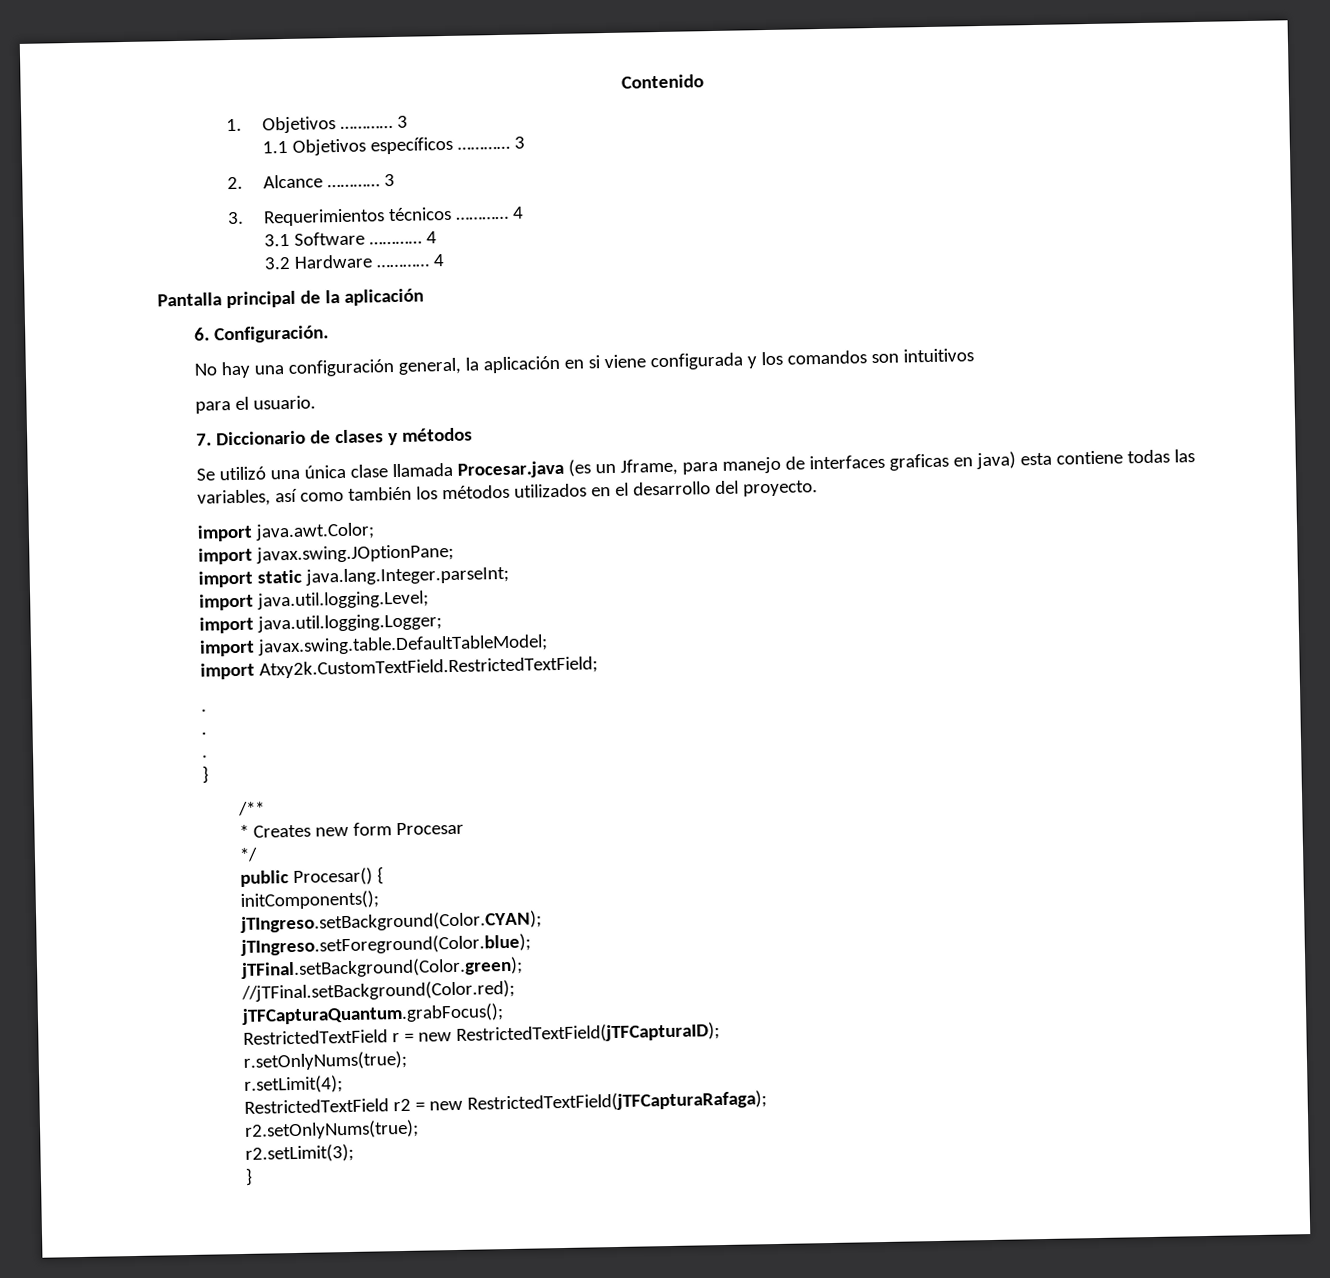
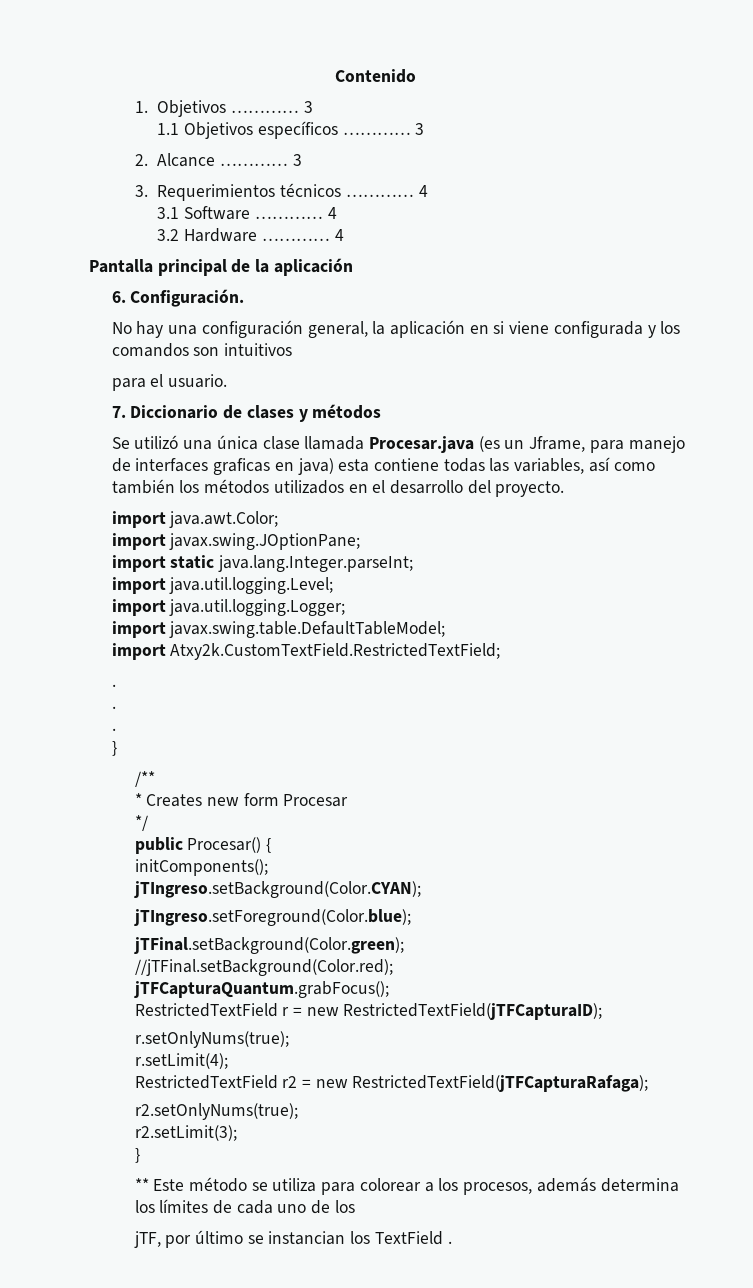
+ ** Este método se utiliza para colorear a los procesos, además determina los límites de cada uno de los
+ jTF, por último se instancian los TextField .

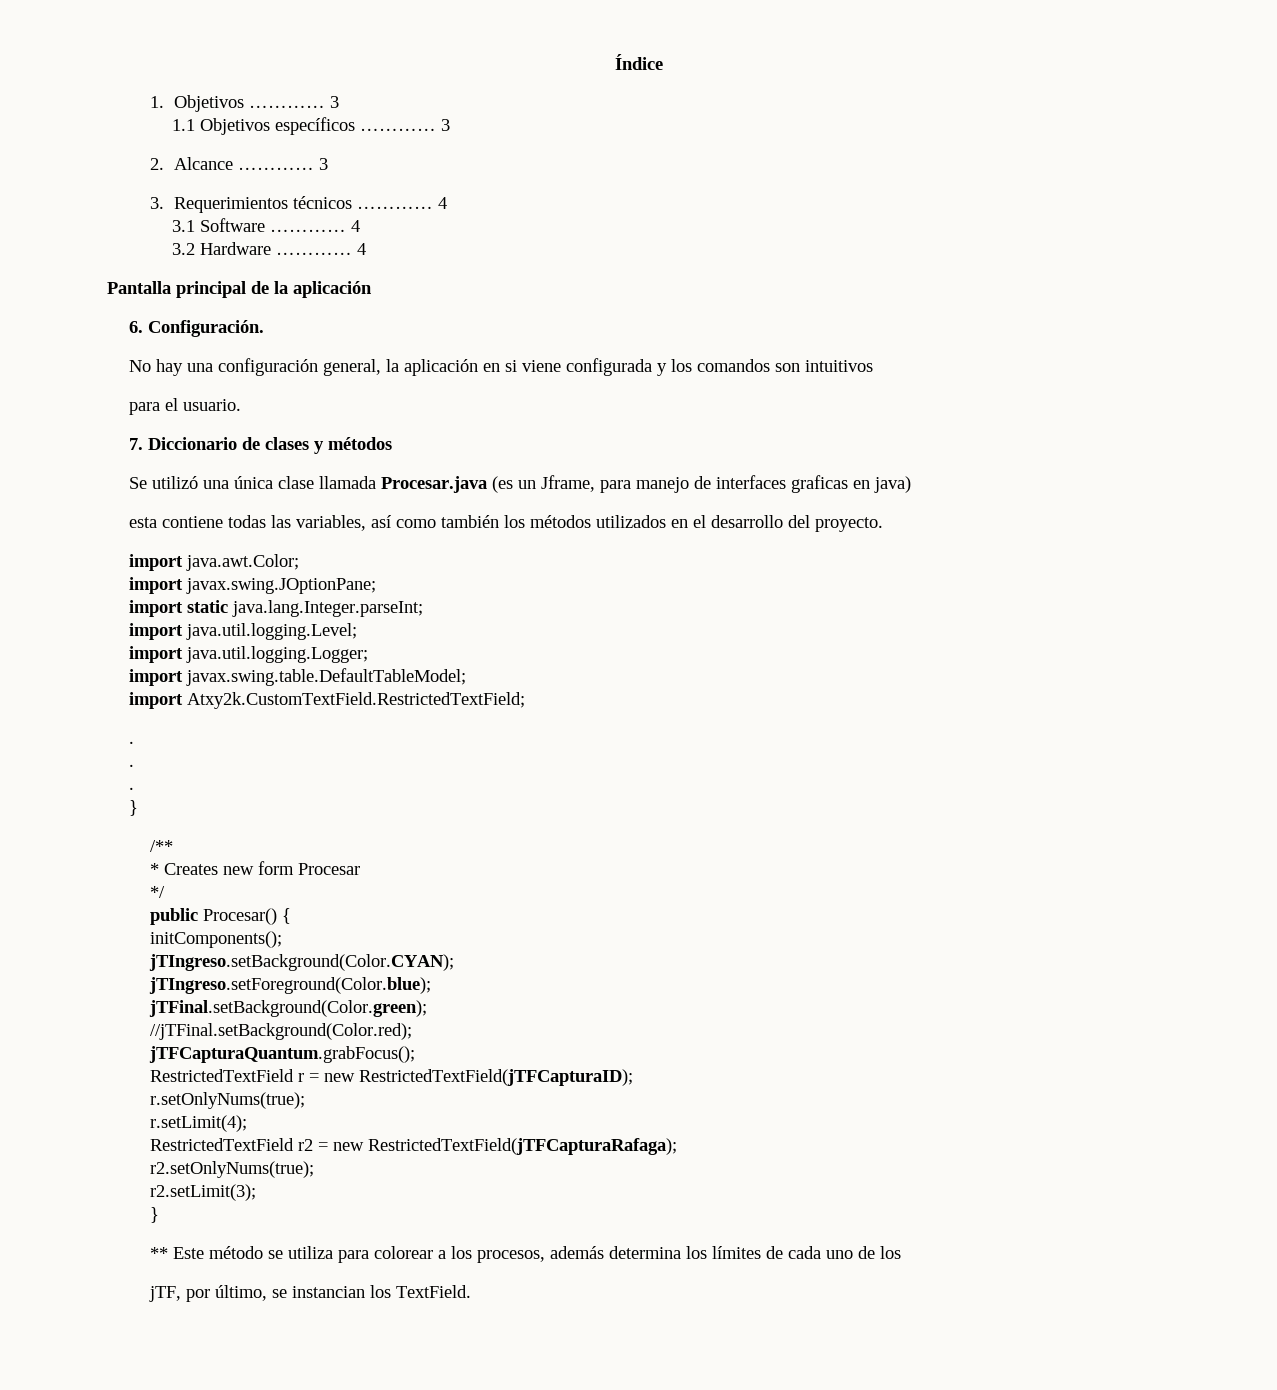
- Contenido
+ Índice
- Se utilizó una única clase llamada Procesar.java (es un Jframe, para manejo de interfaces graficas en java) esta contiene todas las variables, así como también los métodos utilizados en el desarrollo del proyecto.
+ Se utilizó una única clase llamada Procesar.java (es un Jframe, para manejo de interfaces graficas en java)
+ esta contiene todas las variables, así como también los métodos utilizados en el desarrollo del proyecto.
- jTF, por último se instancian los TextField .
+ jTF, por último, se instancian los TextField.

